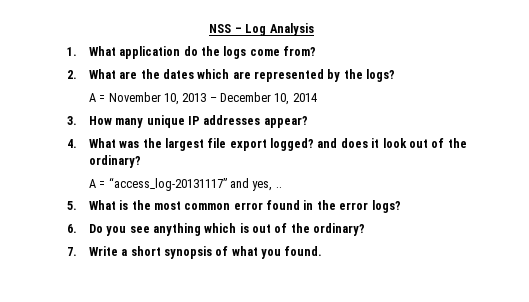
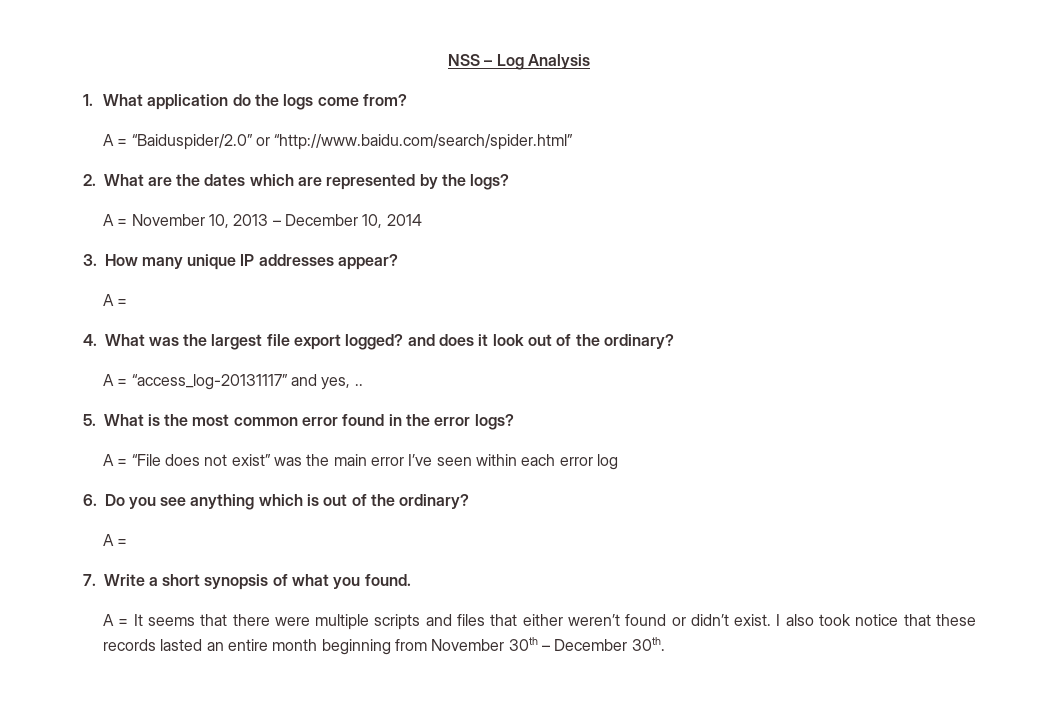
+ A = “Baiduspider/2.0” or “http://www.baidu.com/search/spider.html”
  3. How many unique IP addresses appear?
+ A =
+ A = “File does not exist” was the main error I’ve seen within each error log
  6. Do you see anything which is out of the ordinary?
+ A =
+ A = It seems that there were multiple scripts and files that either weren’t found or didn’t exist. I also took notice that these records lasted an entire month beginning from November 30th – December 30th.

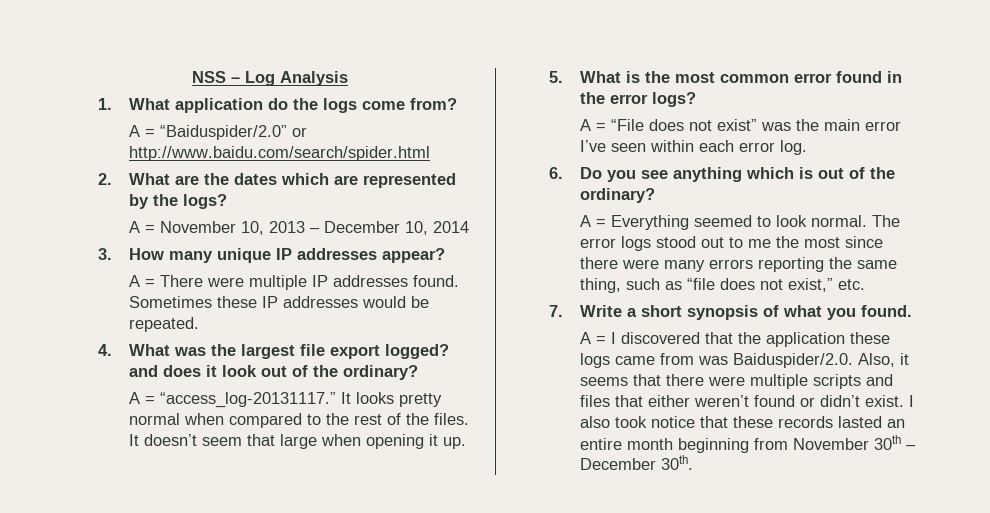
- A = “Baiduspider/2.0” or “http://www.baidu.com/search/spider.html”
+ A = “Baiduspider/2.0” or http://www.baidu.com/search/spider.html
  3. How many unique IP addresses appear?
- A =
+ A = There were multiple IP addresses found. Sometimes these IP addresses would be repeated.
- A = “access_log-20131117” and yes, ..
+ A = “access_log-20131117.” It looks pretty normal when compared to the rest of the files. It doesn’t seem that large when opening it up.
- A = “File does not exist” was the main error I’ve seen within each error log
+ A = “File does not exist” was the main error I’ve seen within each error log.
  6. Do you see anything which is out of the ordinary?
- A =
+ A = Everything seemed to look normal. The error logs stood out to me the most since there were many errors reporting the same thing, such as “file does not exist,” etc.
- A = It seems that there were multiple scripts and files that either weren’t found or didn’t exist.
+ A = I discovered that the application these logs came from was Baiduspider/2.0. Also, it seems that there were multiple scripts and files that either weren’t found or didn’t exist.

